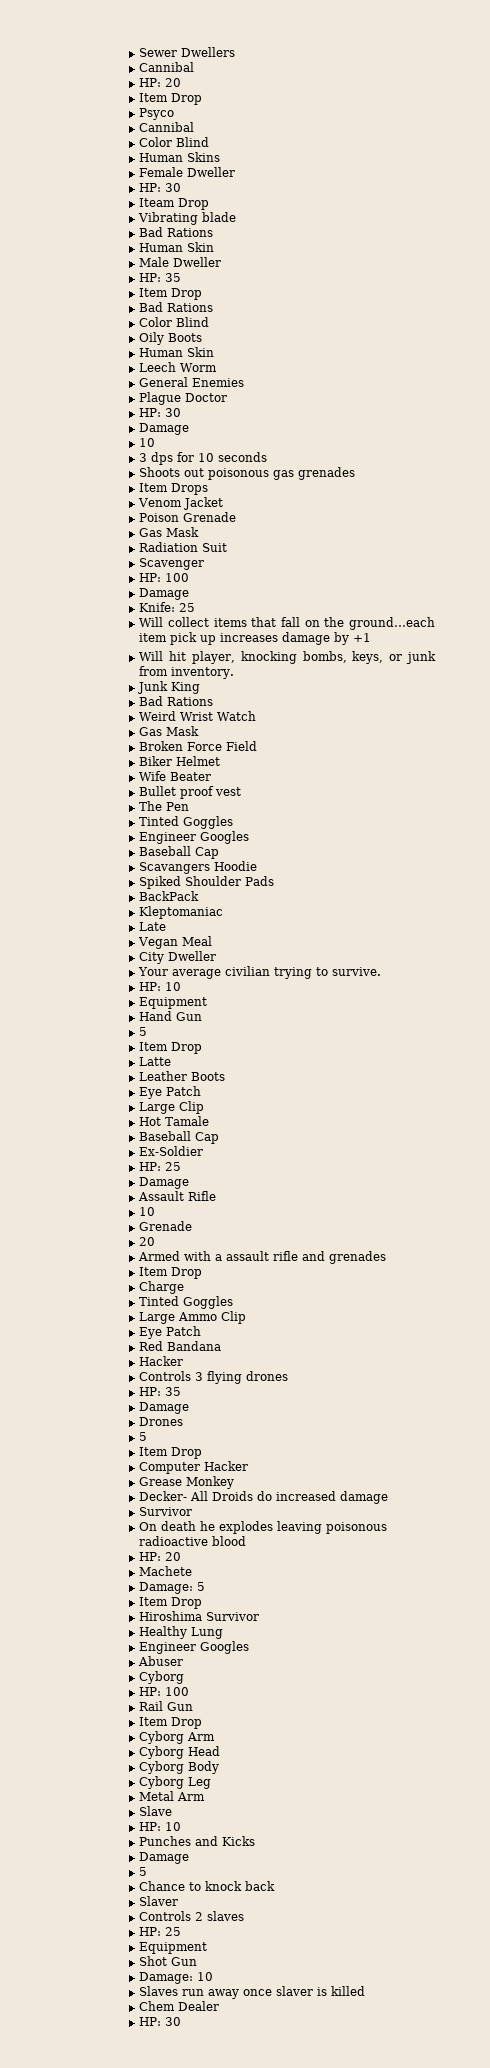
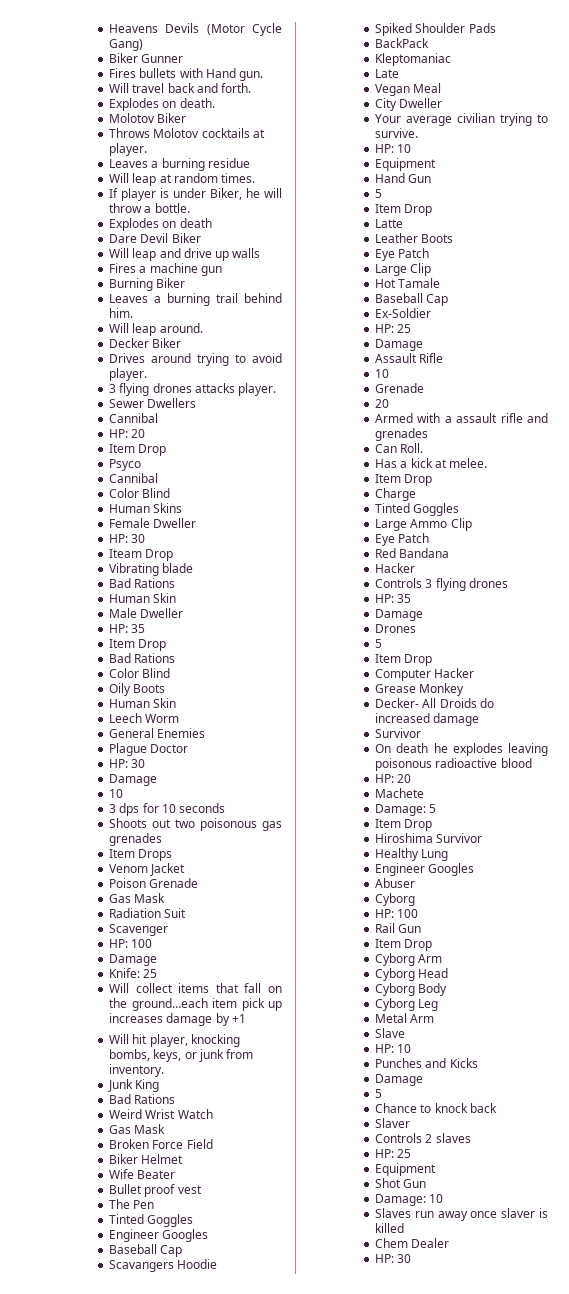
+ Heavens Devils (Motor Cycle Gang)
+ Biker Gunner
+ Fires bullets with Hand gun.
+ Will travel back and forth.
+ Explodes on death.
+ Molotov Biker
+ Throws Molotov cocktails at player.
+ Leaves a burning residue
+ Will leap at random times.
+ If player is under Biker, he will throw a bottle.
+ Explodes on death
+ Dare Devil Biker
+ Will leap and drive up walls
+ Fires a machine gun
+ Burning Biker
+ Leaves a burning trail behind him.
+ Will leap around.
+ Decker Biker
+ Drives around trying to avoid player.
+ 3 flying drones attacks player.
- Shoots out poisonous gas grenades
+ Shoots out two poisonous gas grenades
+ Can Roll.
+ Has a kick at melee.

